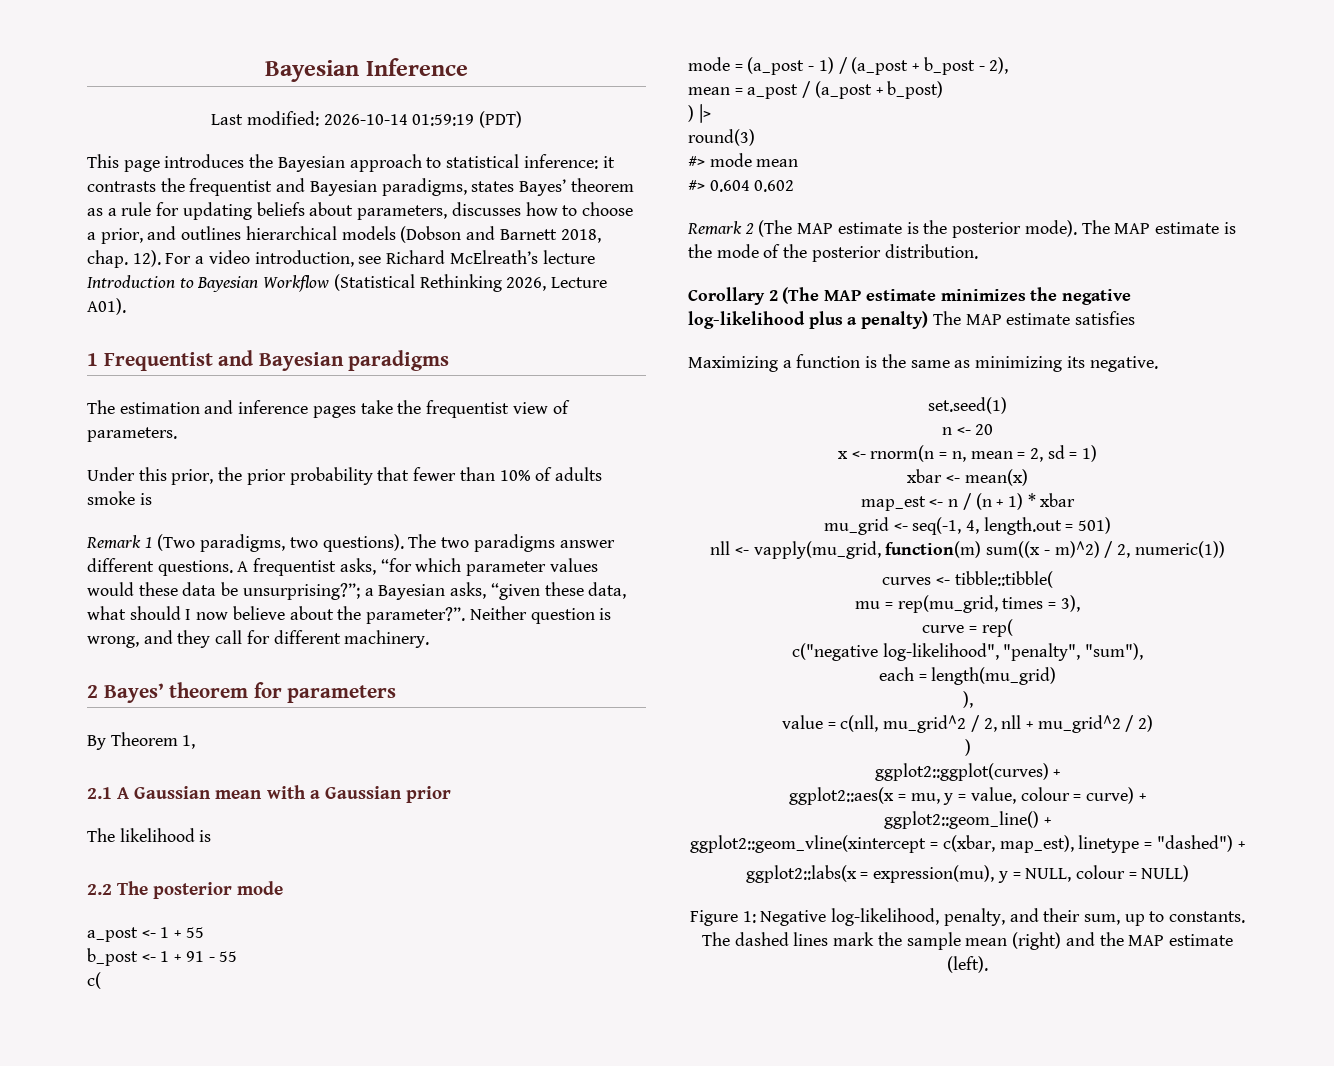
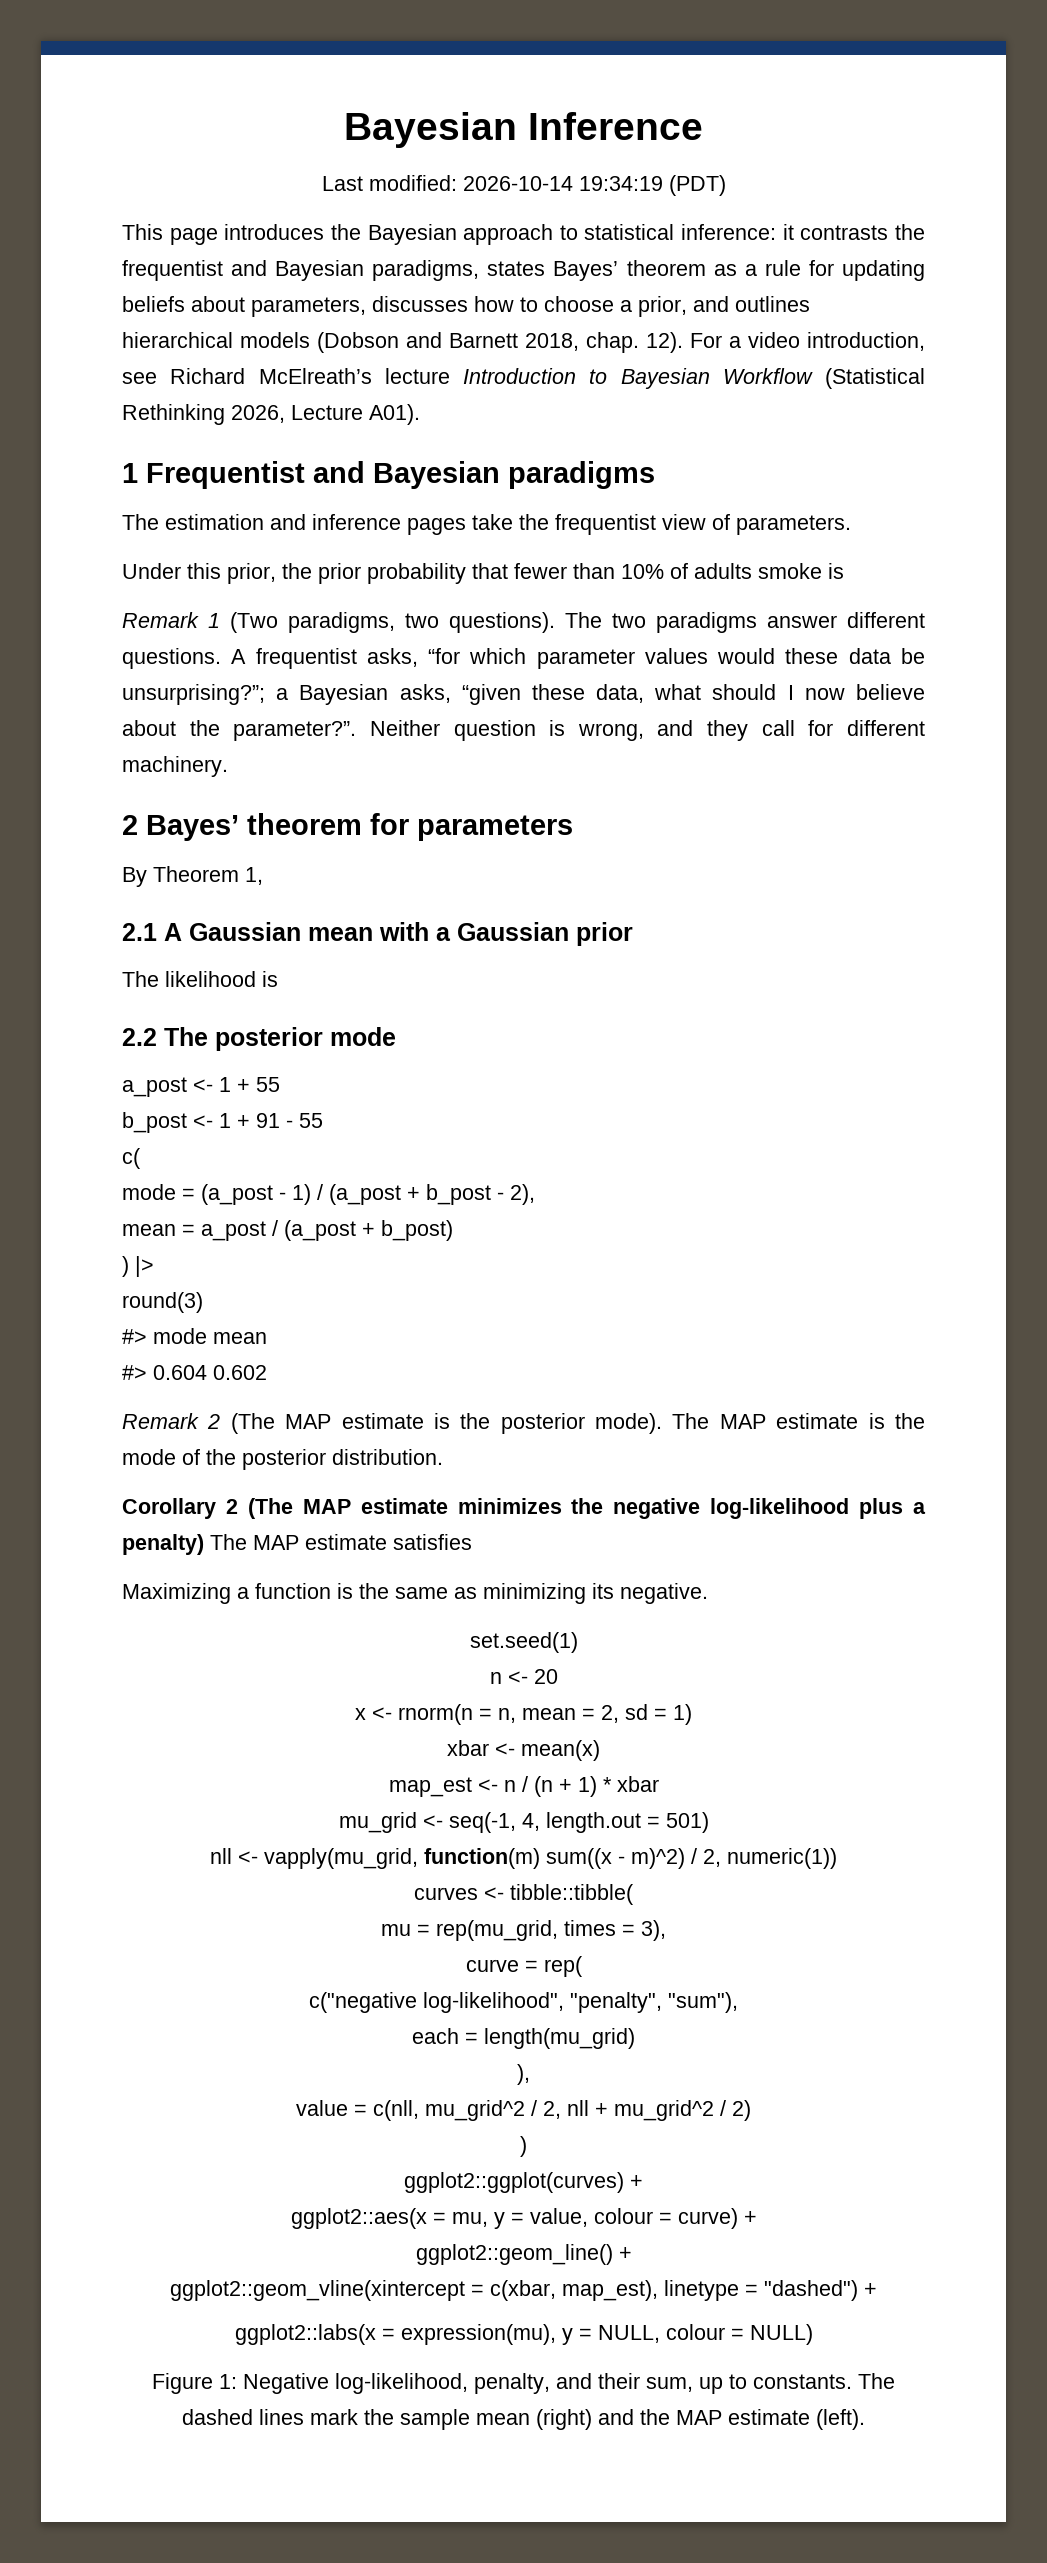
- Last modified: 2026-10-14 01:59:19 (PDT)
+ Last modified: 2026-10-14 19:34:19 (PDT)

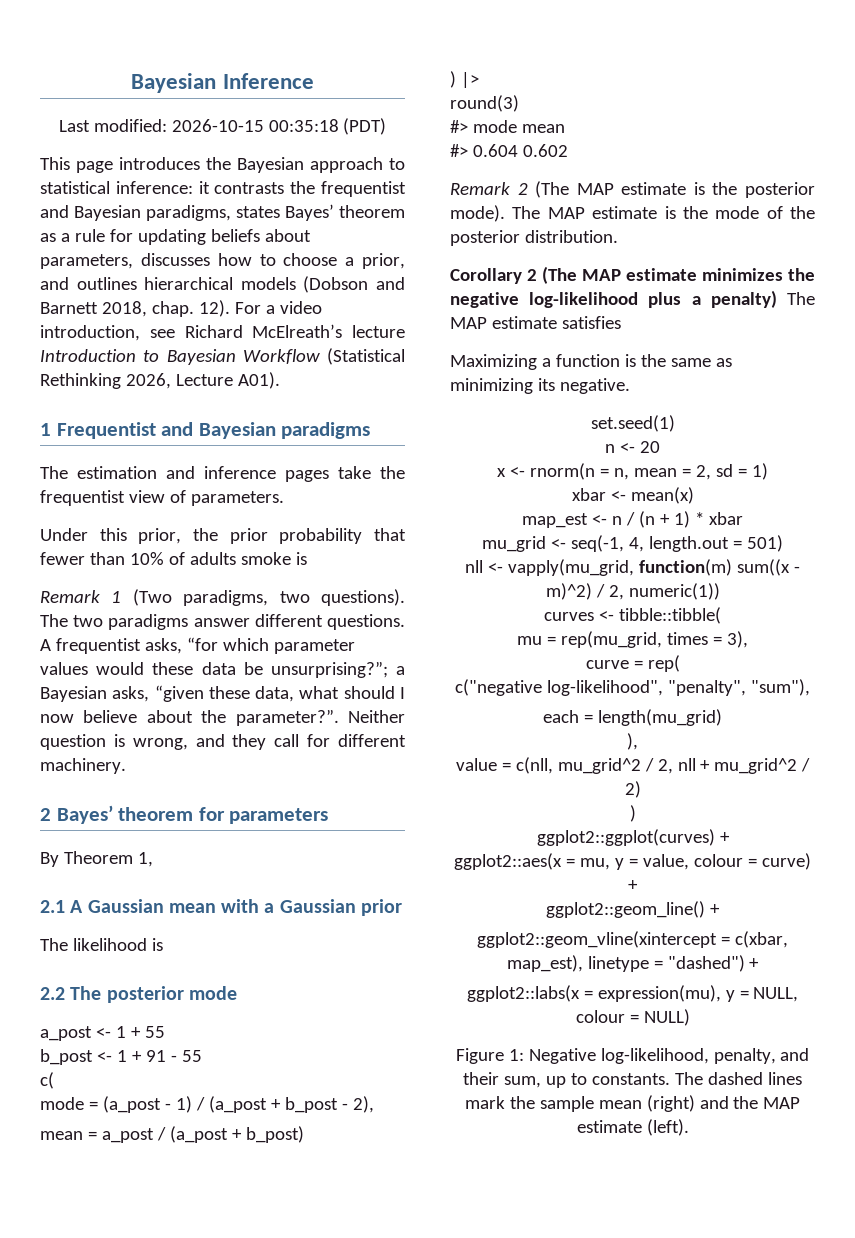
- Last modified: 2026-10-14 19:34:19 (PDT)
+ Last modified: 2026-10-15 00:35:18 (PDT)

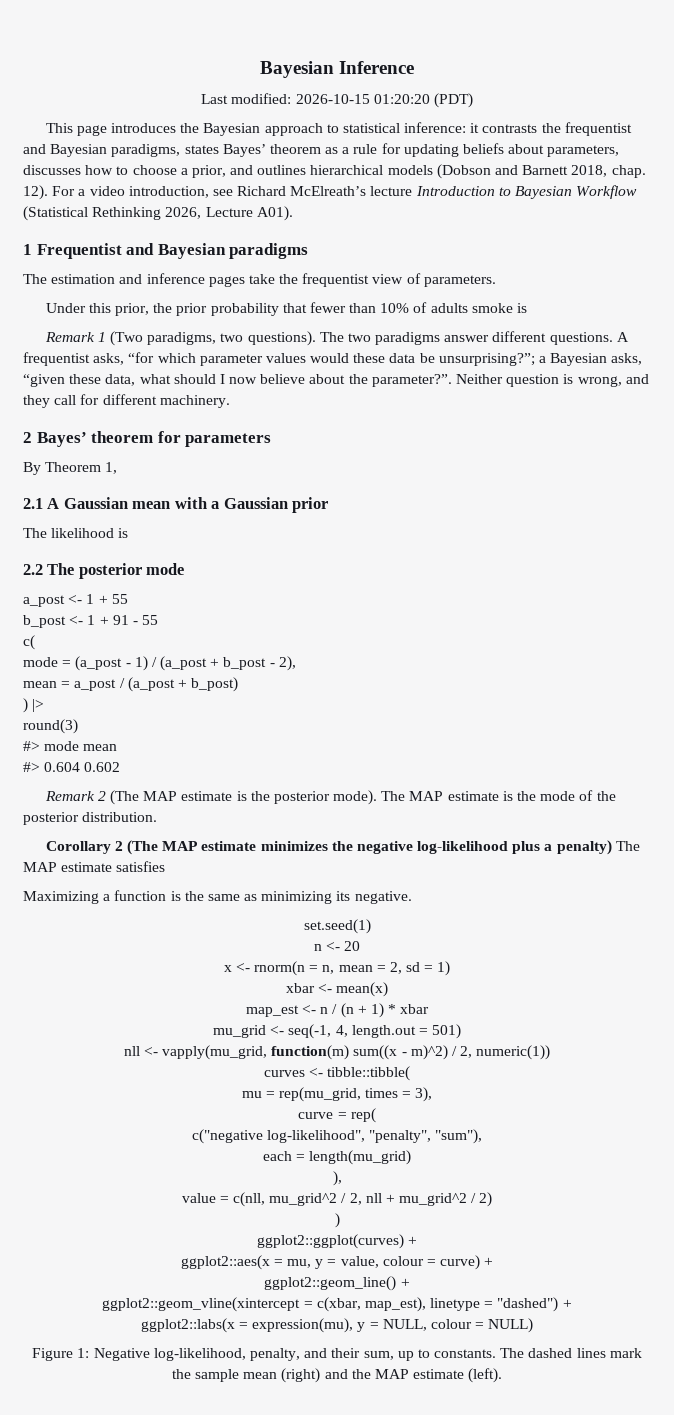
- Last modified: 2026-10-15 00:35:18 (PDT)
+ Last modified: 2026-10-15 01:20:20 (PDT)

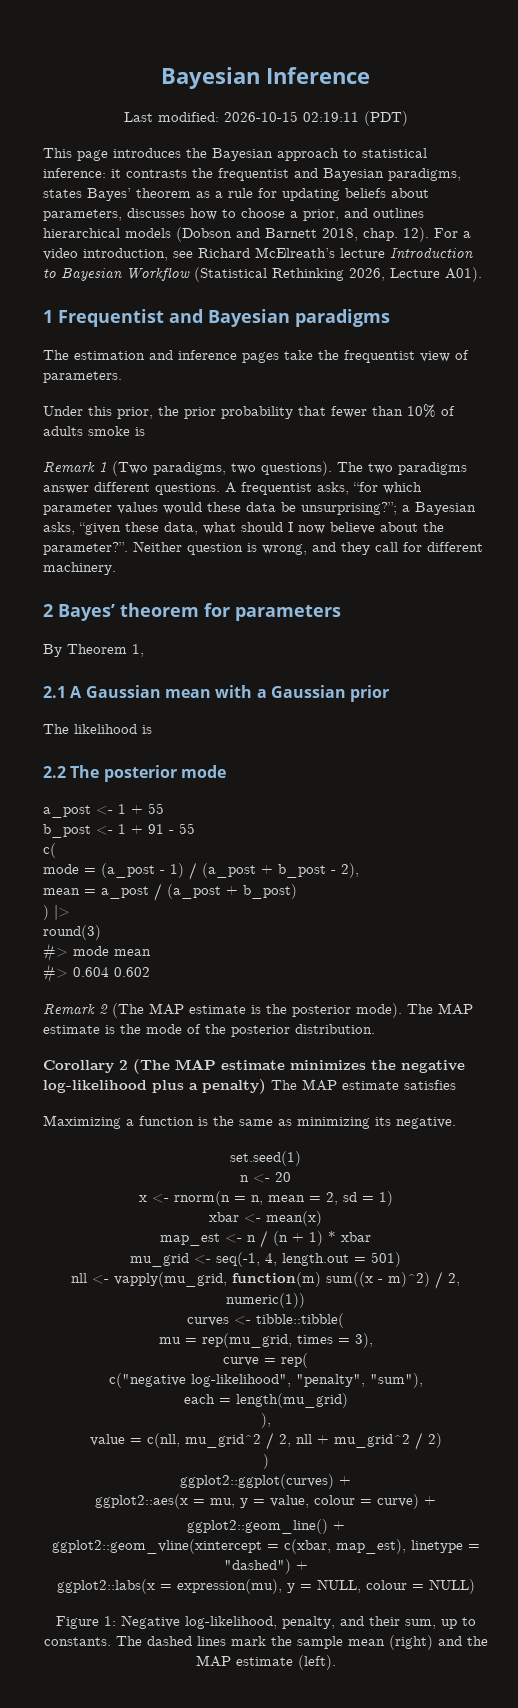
- Last modified: 2026-10-15 01:20:20 (PDT)
+ Last modified: 2026-10-15 02:19:11 (PDT)

